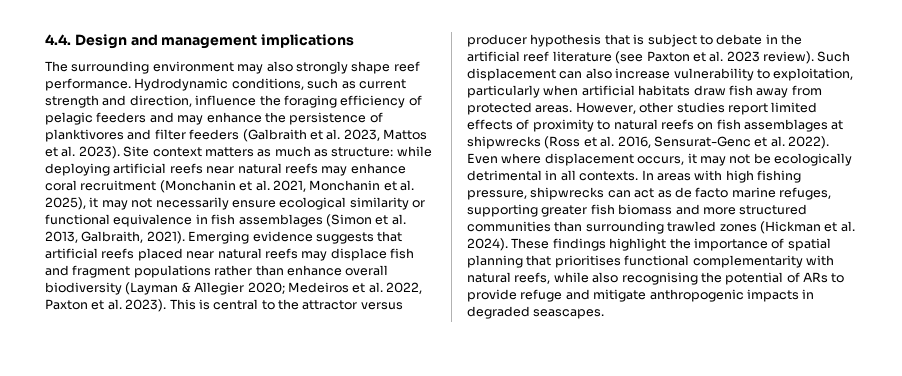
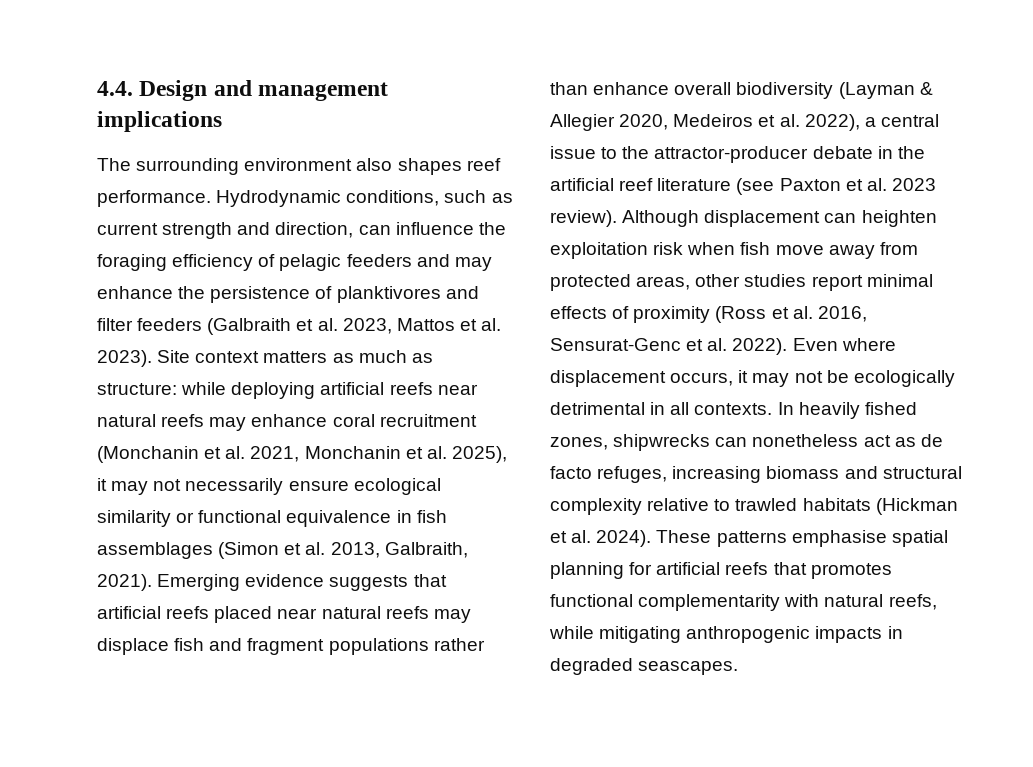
- The surrounding environment may also strongly shape reef performance.
+ The surrounding environment also shapes reef performance.
- Hydrodynamic conditions, such as current strength and direction, influence the foraging efficiency of pelagic feeders and may enhance the persistence of planktivores and filter feeders (Galbraith et al. 2023, Mattos et al. 2023).
+ Hydrodynamic conditions, such as current strength and direction, can influence the foraging efficiency of pelagic feeders and may enhance the persistence of planktivores and filter feeders (Galbraith et al. 2023, Mattos et al. 2023).
- Emerging evidence suggests that artificial reefs placed near natural reefs may displace fish and fragment populations rather than enhance overall biodiversity (Layman & Allegier 2020; Medeiros et al. 2022, Paxton et al. 2023). This is central to the attractor versus producer hypothesis that is subject to debate in the artificial reef literature (see Paxton et al. 2023 review).
+ Emerging evidence suggests that artificial reefs placed near natural reefs may displace fish and fragment populations rather than enhance overall biodiversity (Layman & Allegier 2020, Medeiros et al. 2022), a central issue to the attractor-producer debate in the artificial reef literature (see Paxton et al. 2023 review).
- Such displacement can also increase vulnerability to exploitation, particularly when artificial habitats draw fish away from protected areas. However, other studies report limited effects of proximity to natural reefs on fish assemblages at shipwrecks (Ross et al. 2016, Sensurat-Genc et al. 2022).
+ Although displacement can heighten exploitation risk when fish move away from protected areas, other studies report minimal effects of proximity (Ross et al. 2016, Sensurat-Genc et al. 2022).
- In areas with high fishing pressure, shipwrecks can act as de facto marine refuges, supporting greater fish biomass and more structured communities than surrounding trawled zones (Hickman et al. 2024).
+ In heavily fished zones, shipwrecks can nonetheless act as de facto refuges, increasing biomass and structural complexity relative to trawled habitats (Hickman et al. 2024).
- These findings highlight the importance of spatial planning that prioritises functional complementarity with natural reefs, while also recognising the potential of ARs to provide refuge and mitigate anthropogenic impacts in degraded seascapes.
+ These patterns emphasise spatial planning for artificial reefs that promotes functional complementarity with natural reefs, while mitigating anthropogenic impacts in degraded seascapes.

